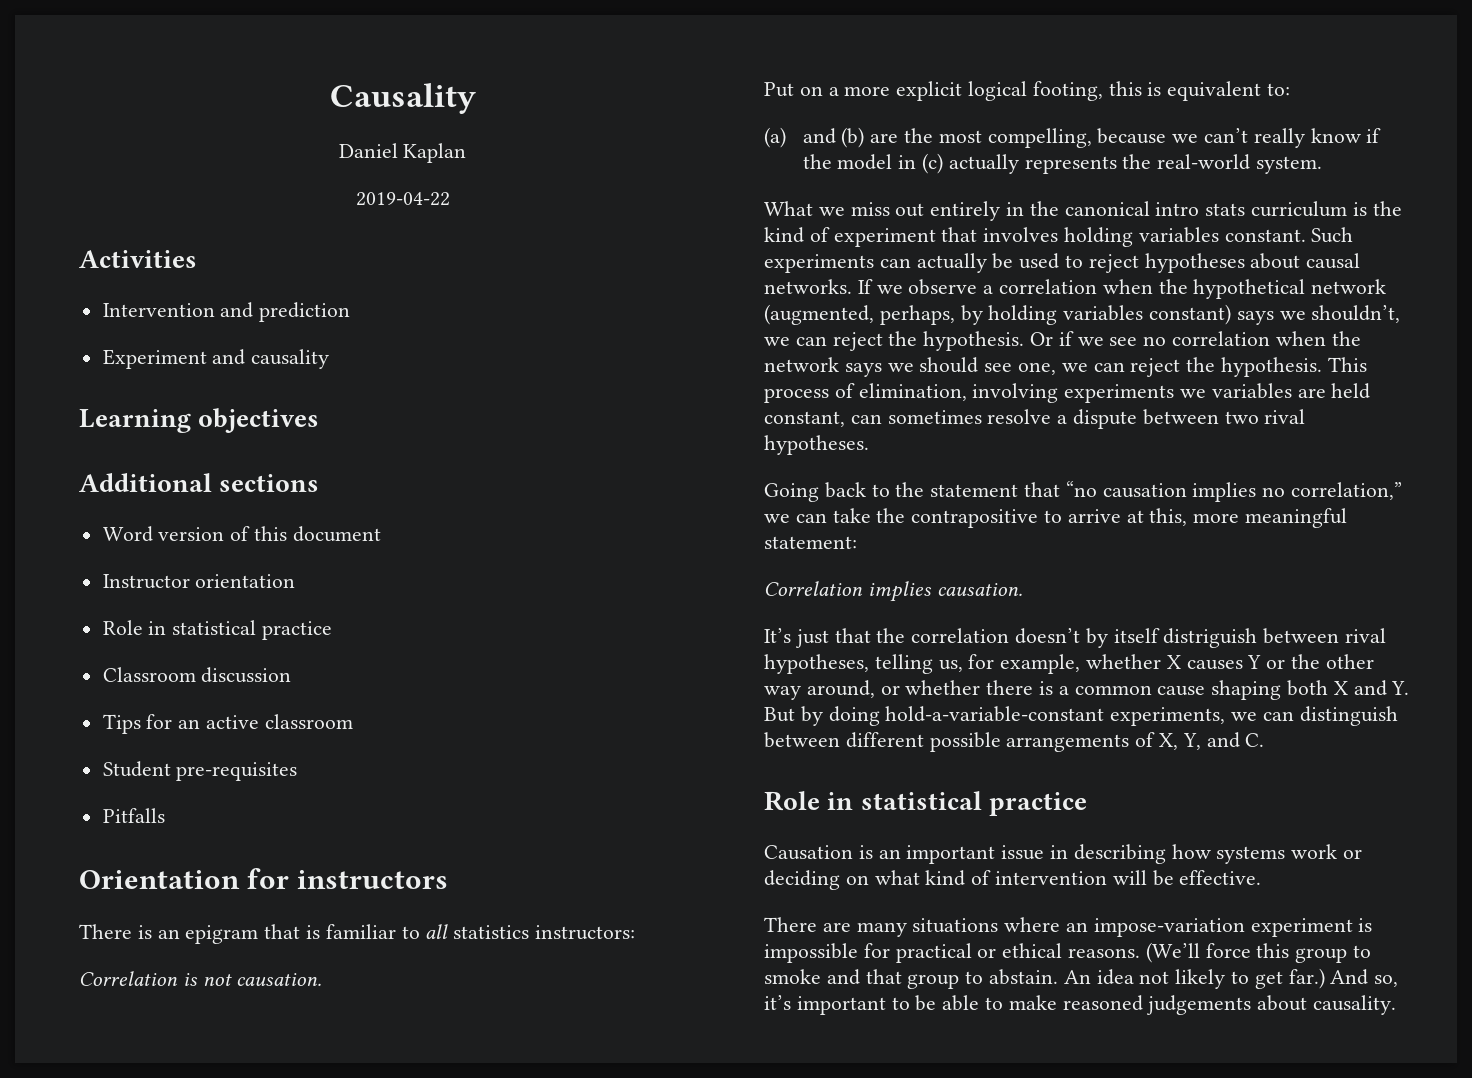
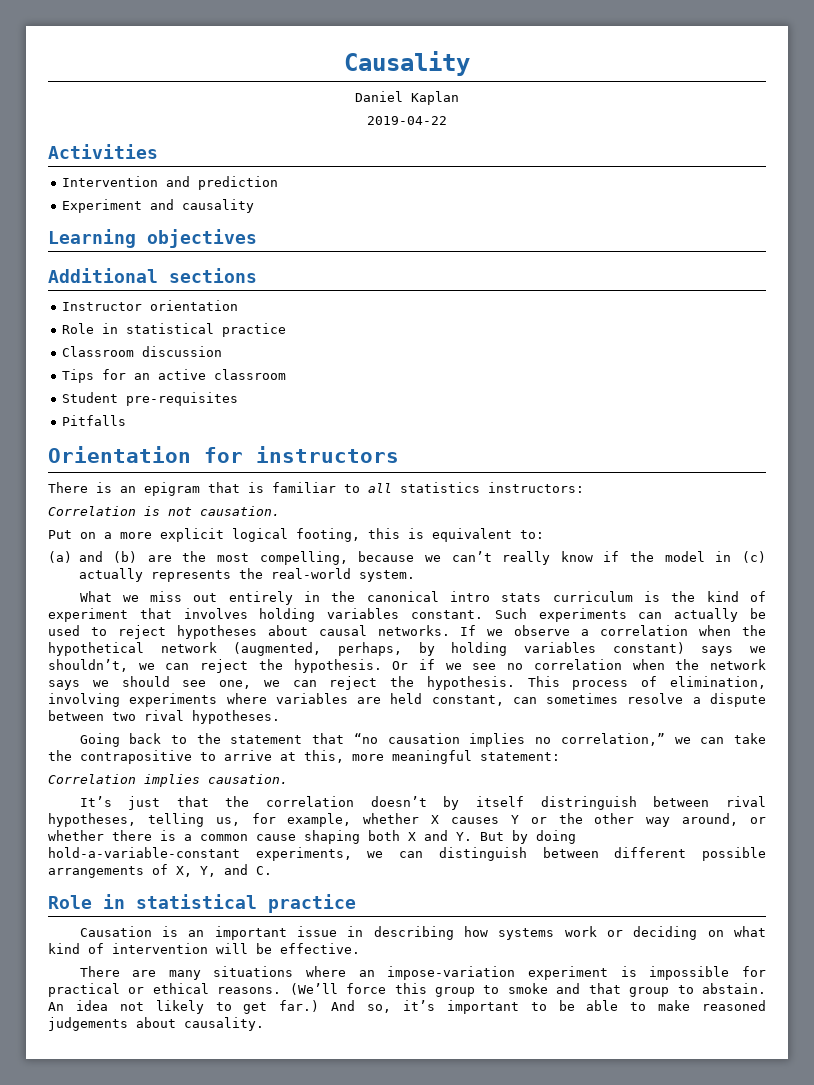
- Word version of this document
- This process of elimination, involving experiments we variables are held constant, can sometimes resolve a dispute between two rival hypotheses.
+ This process of elimination, involving experiments where variables are held constant, can sometimes resolve a dispute between two rival hypotheses.
- It’s just that the correlation doesn’t by itself distriguish between rival hypotheses, telling us, for example, whether X causes Y or the other way around, or whether there is a common cause shaping both X and Y. But by doing hold-a-variable-constant experiments, we can distinguish between different possible arrangements of X, Y, and C.
+ It’s just that the correlation doesn’t by itself distringuish between rival hypotheses, telling us, for example, whether X causes Y or the other way around, or whether there is a common cause shaping both X and Y. But by doing hold-a-variable-constant experiments, we can distinguish between different possible arrangements of X, Y, and C.

